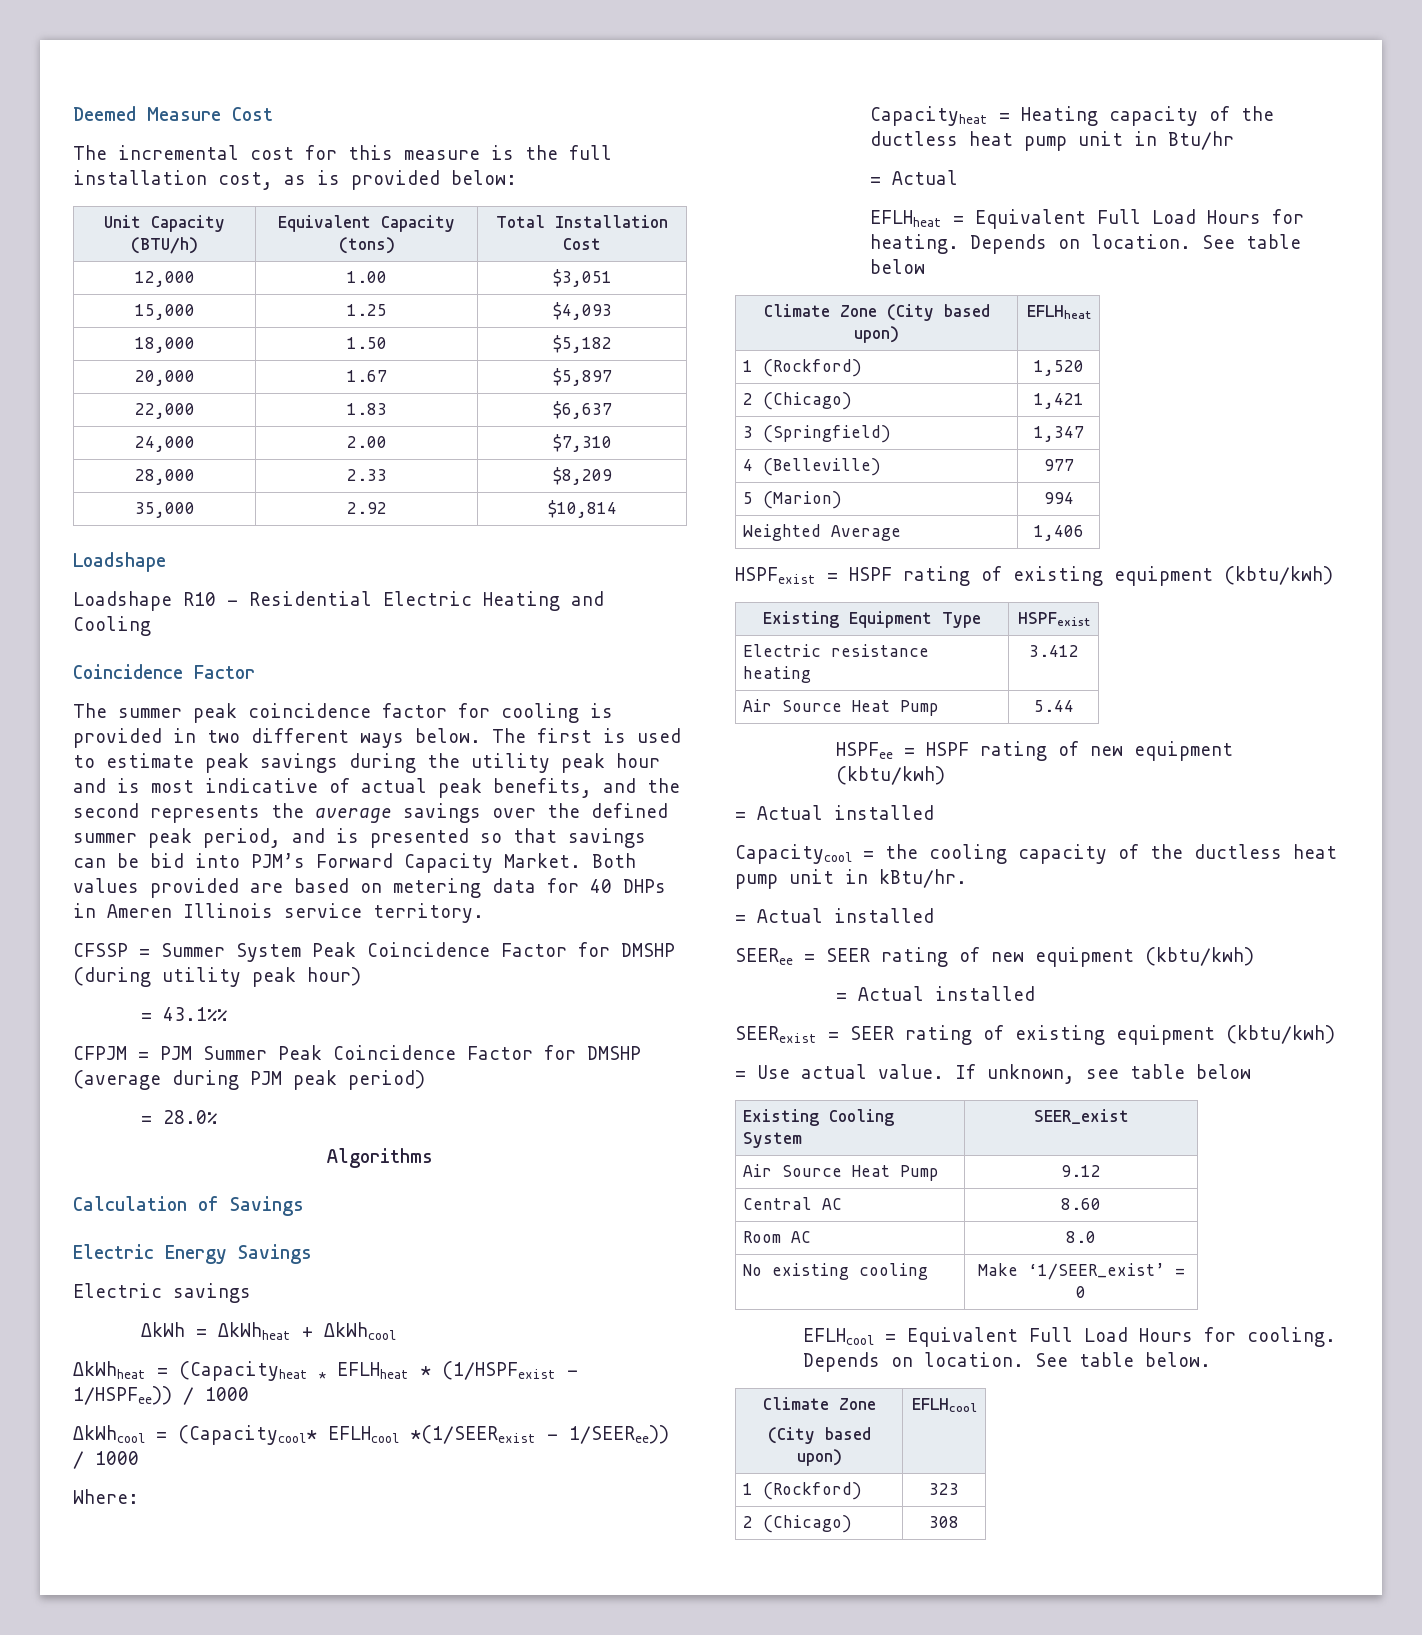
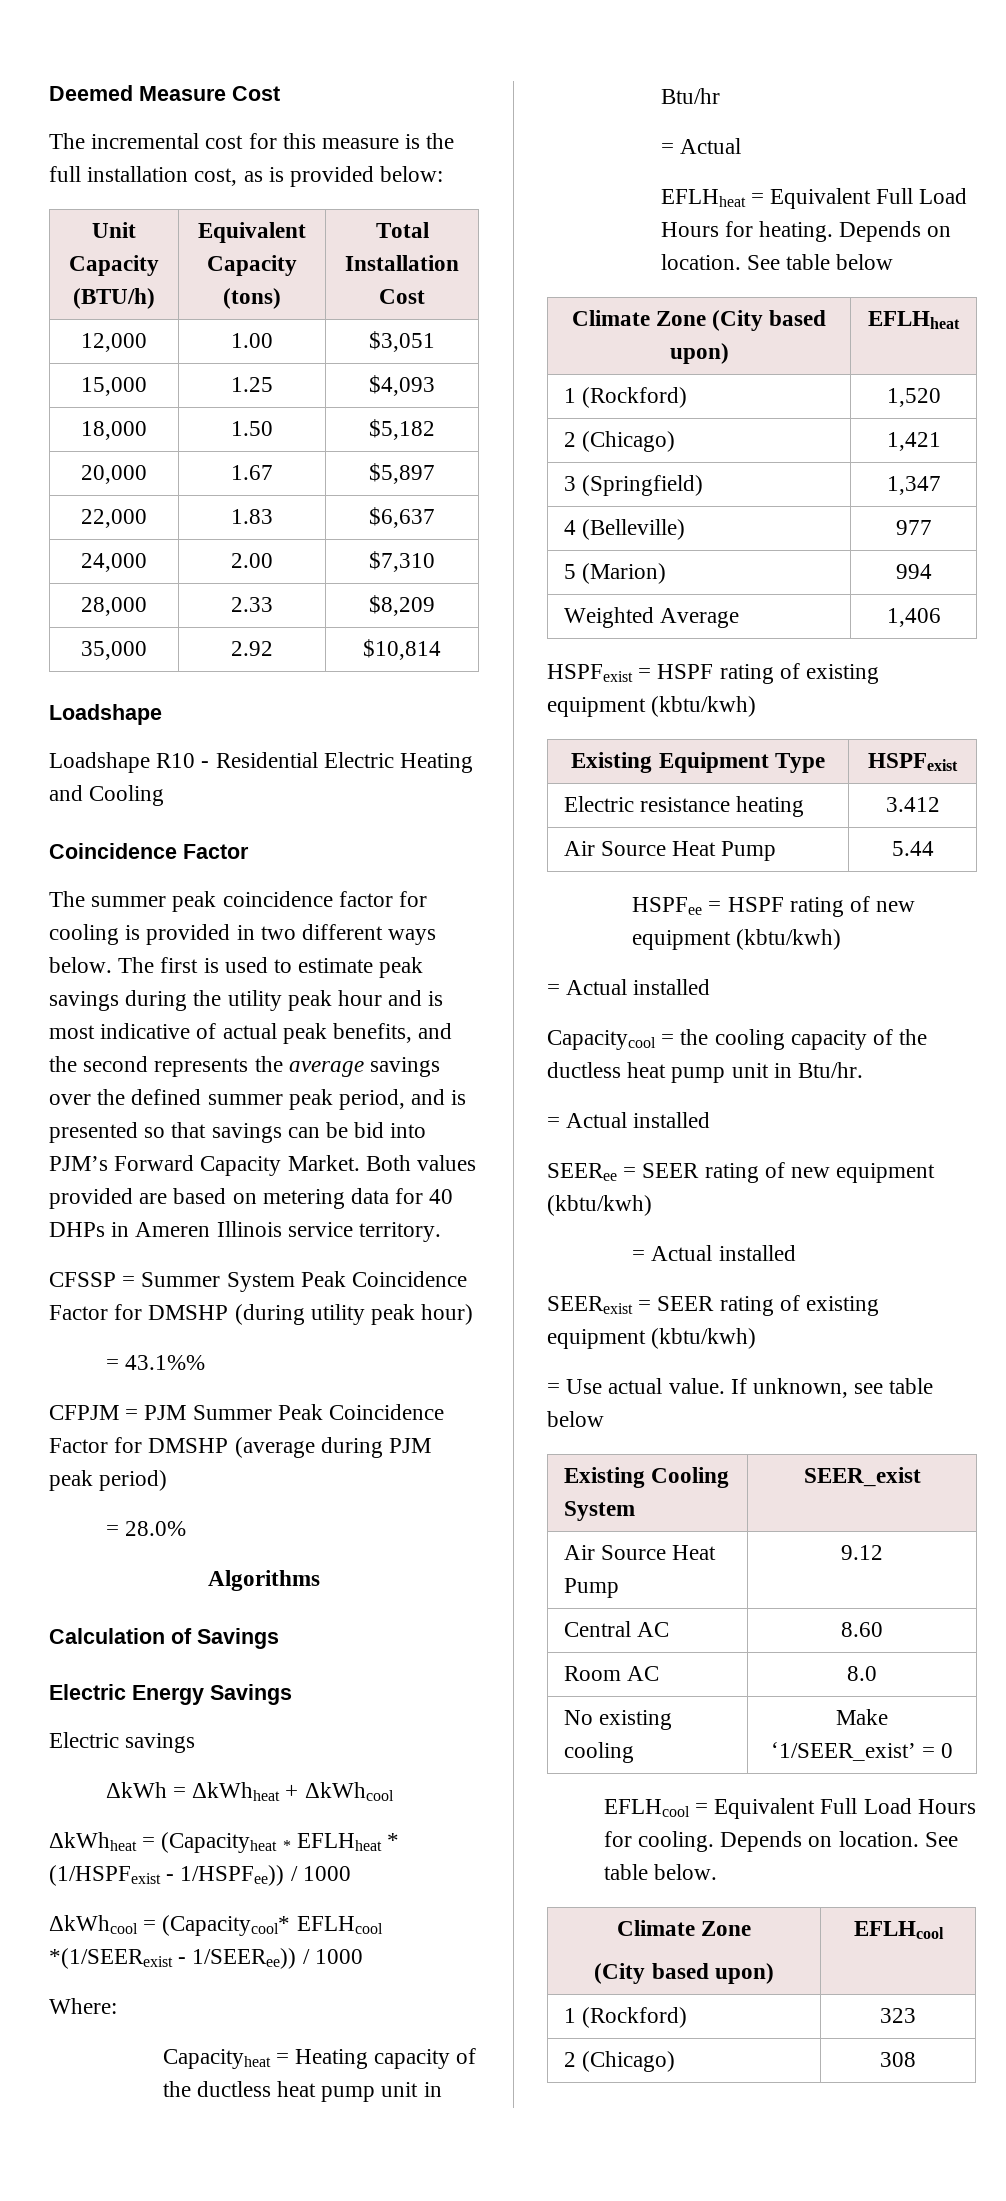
- Capacitycool = the cooling capacity of the ductless heat pump unit in kBtu/hr.
+ Capacitycool = the cooling capacity of the ductless heat pump unit in Btu/hr.

